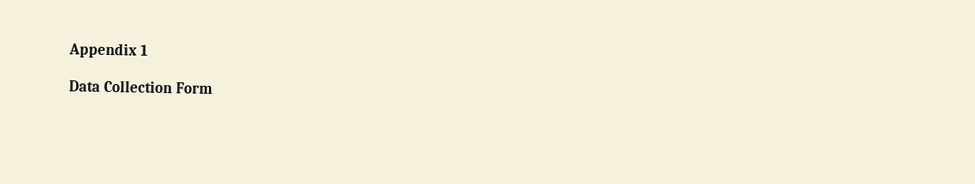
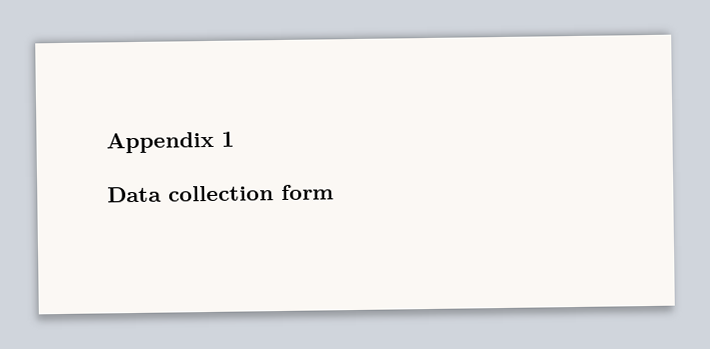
- Data Collection Form
+ Data collection form

